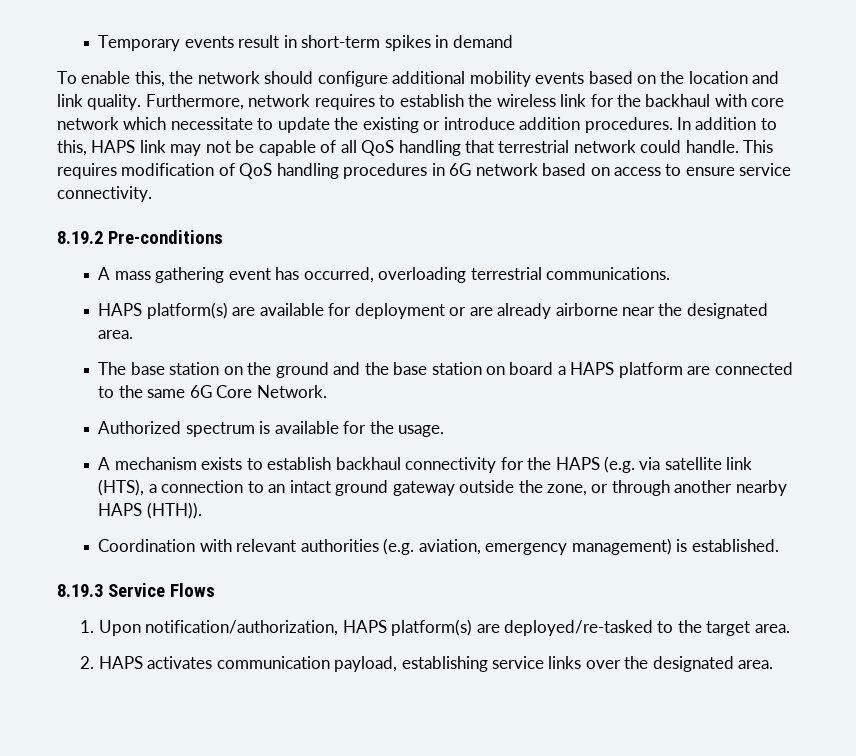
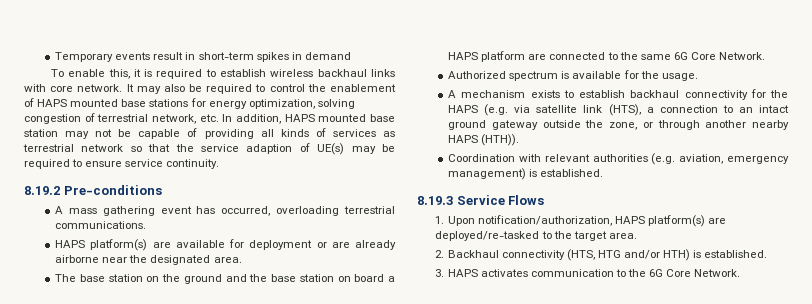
- To enable this, the network should configure additional mobility events based on the location and link quality. Furthermore, network requires to establish the wireless link for the backhaul with core network which necessitate to update the existing or introduce addition procedures. In addition to this, HAPS link may not be capable of all QoS handling that terrestrial network could handle. This requires modification of QoS handling procedures in 6G network based on access to ensure service connectivity.
+ To enable this, it is required to establish wireless backhaul links with core network. It may also be required to control the enablement of HAPS mounted base stations for energy optimization, solving congestion of terrestrial network, etc. In addition, HAPS mounted base station may not be capable of providing all kinds of services as terrestrial network so that the service adaption of UE(s) may be required to ensure service continuity.
- 2. HAPS activates communication payload, establishing service links over the designated area.
+ 2. Backhaul connectivity (HTS, HTG and/or HTH) is established.
+ 3. HAPS activates communication to the 6G Core Network.

